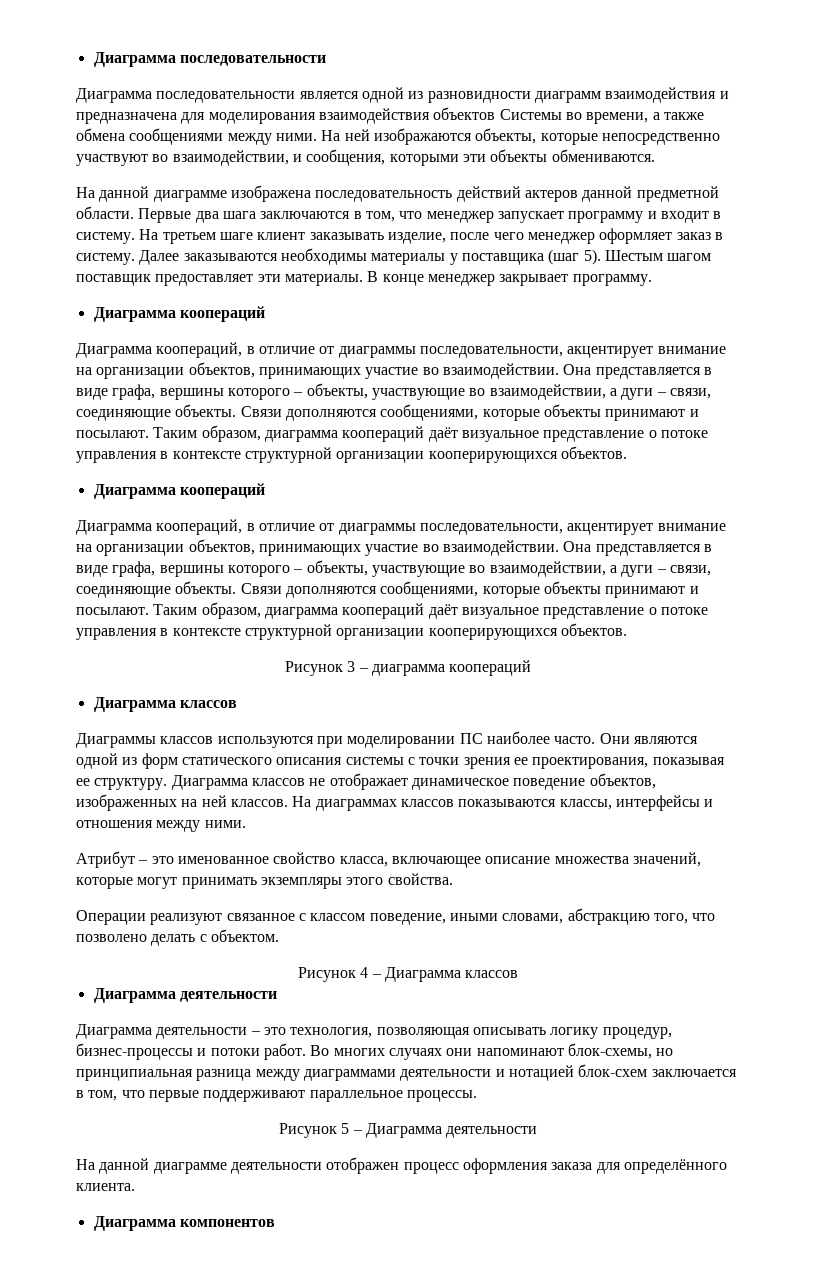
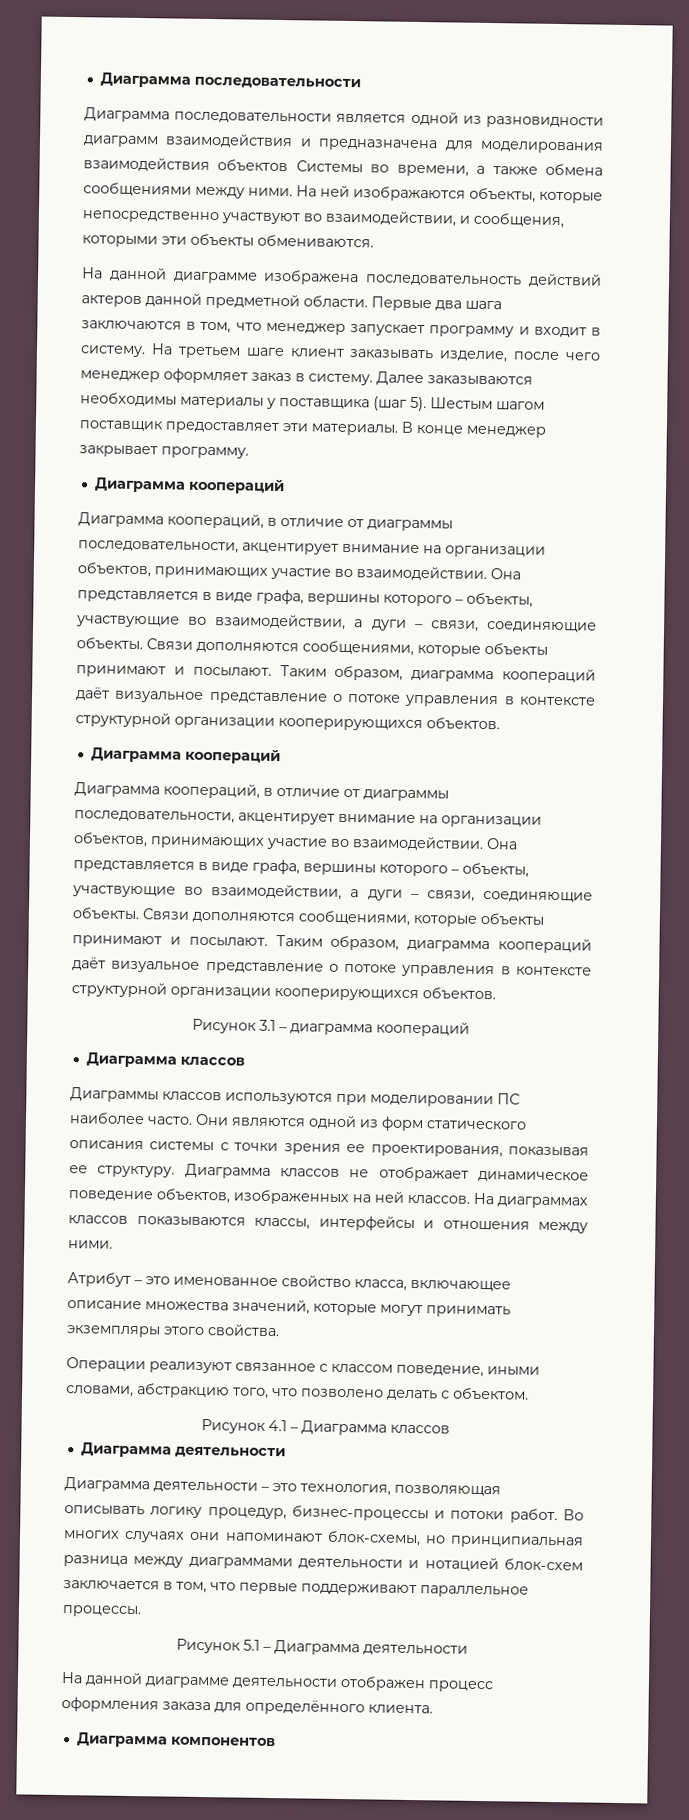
- Рисунок 3 – диаграмма коопераций
+ Рисунок 3.1 – диаграмма коопераций
- Рисунок 4 – Диаграмма классов
+ Рисунок 4.1 – Диаграмма классов
- Рисунок 5 – Диаграмма деятельности
+ Рисунок 5.1 – Диаграмма деятельности

